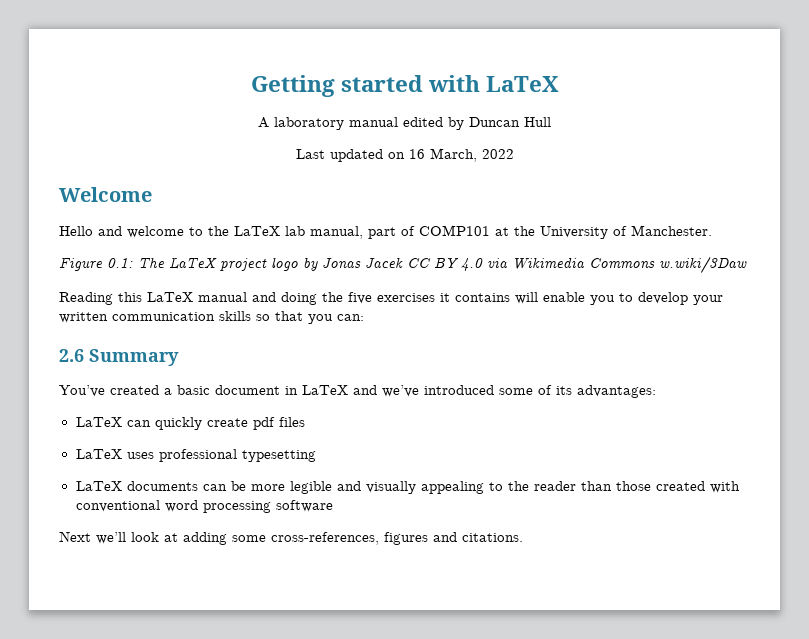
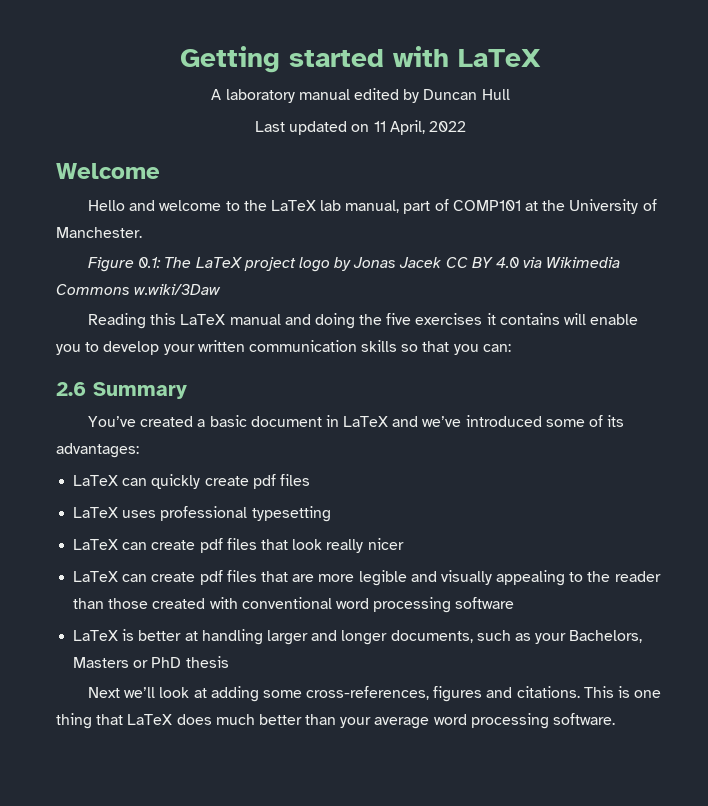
- Last updated on 16 March, 2022
+ Last updated on 11 April, 2022
- LaTeX documents can be more legible and visually appealing to the reader than those created with conventional word processing software
+ LaTeX can create pdf files that look really nicer
+ LaTeX can create pdf files that are more legible and visually appealing to the reader than those created with conventional word processing software
+ LaTeX is better at handling larger and longer documents, such as your Bachelors, Masters or PhD thesis
+ This is one thing that LaTeX does much better than your average word processing software.

